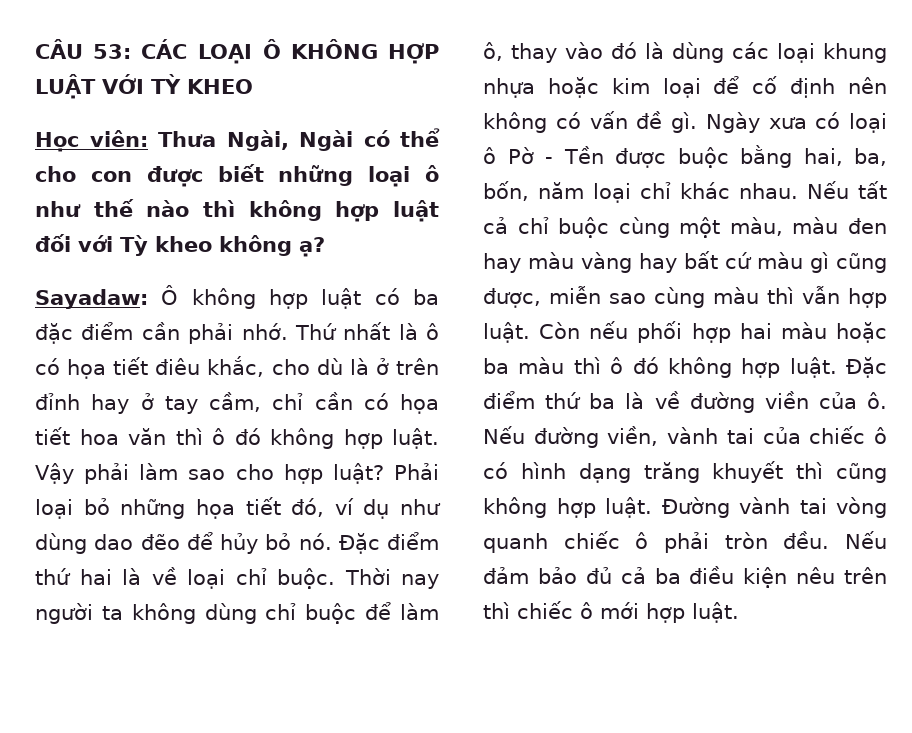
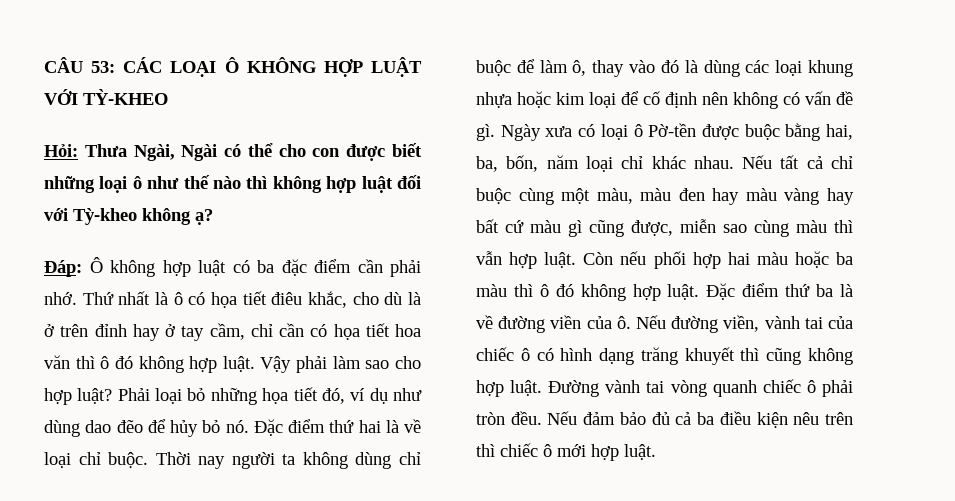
- CÂU 53: CÁC LOẠI Ô KHÔNG HỢP LUẬT VỚI TỲ KHEO
- Học viên: Thưa Ngài, Ngài có thể cho con được biết những loại ô như thế nào thì không hợp luật đối với Tỳ kheo không ạ?
+ CÂU 53: CÁC LOẠI Ô KHÔNG HỢP LUẬT VỚI TỲ-KHEO
+ Hỏi: Thưa Ngài, Ngài có thể cho con được biết những loại ô như thế nào thì không hợp luật đối với Tỳ-kheo không ạ?
- Sayadaw: Ô không hợp luật có ba đặc điểm cần phải nhớ.
+ Đáp: Ô không hợp luật có ba đặc điểm cần phải nhớ.
- Ngày xưa có loại ô Pờ - Tền được buộc bằng hai, ba, bốn, năm loại chỉ khác nhau.
+ Ngày xưa có loại ô Pờ-tền được buộc bằng hai, ba, bốn, năm loại chỉ khác nhau.

